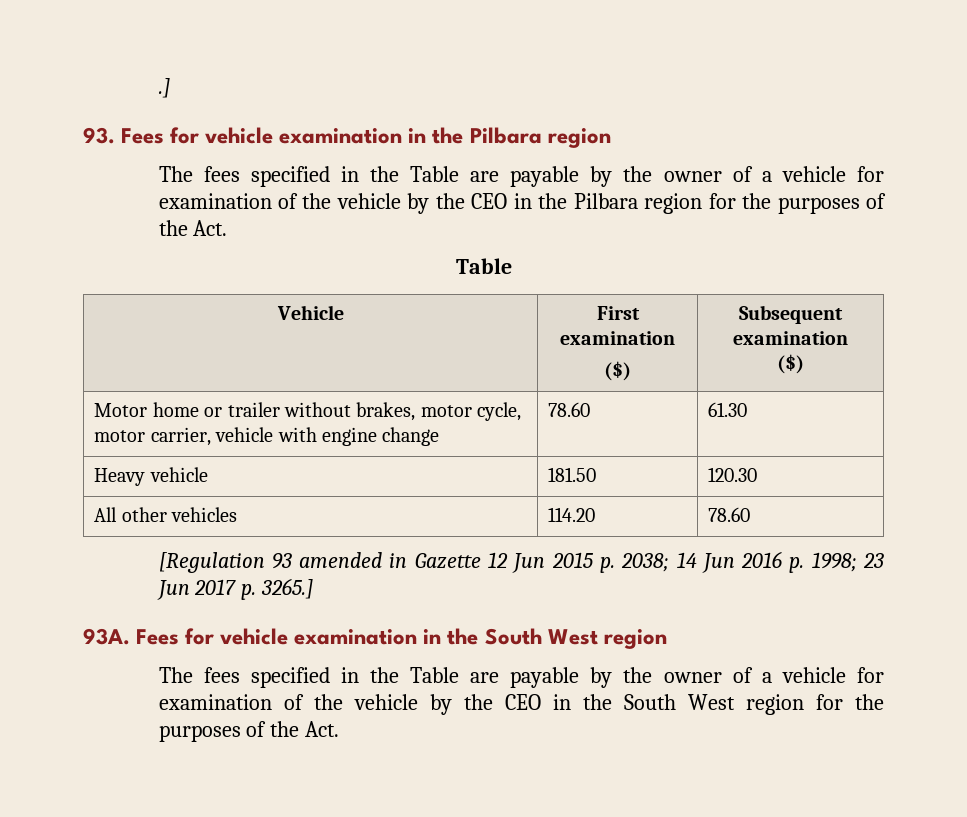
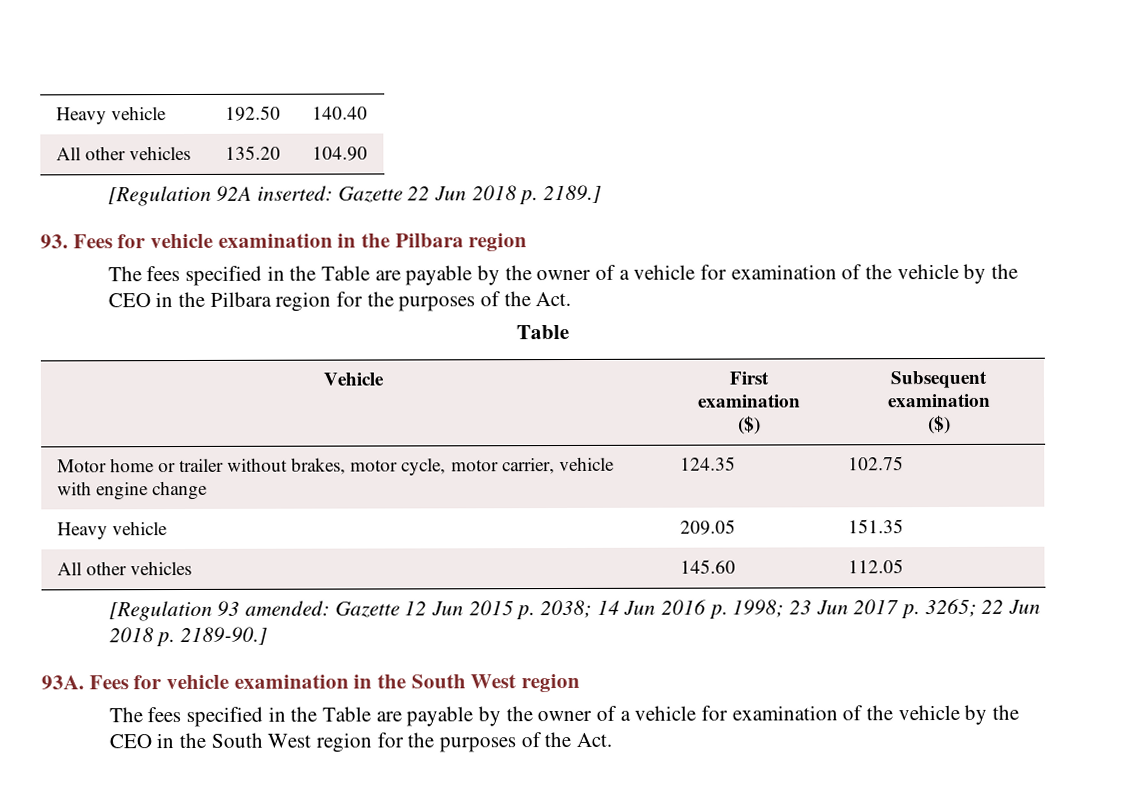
- .]
+ Heavy vehicle | 192.50 | 140.40
+ All other vehicles | 135.20 | 104.90
+ [Regulation 92A inserted: Gazette 22 Jun 2018 p. 2189.]
- Motor home or trailer without brakes, motor cycle, motor carrier, vehicle with engine change | 78.60 | 61.30
- Heavy vehicle | 181.50 | 120.30
- All other vehicles | 114.20 | 78.60
+ Motor home or trailer without brakes, motor cycle, motor carrier, vehicle with engine change | 124.35 | 102.75
+ Heavy vehicle | 209.05 | 151.35
+ All other vehicles | 145.60 | 112.05
- [Regulation 93 amended in Gazette 12 Jun 2015 p. 2038; 14 Jun 2016 p. 1998; 23 Jun 2017 p. 3265.]
+ [Regulation 93 amended: Gazette 12 Jun 2015 p. 2038; 14 Jun 2016 p. 1998; 23 Jun 2017 p. 3265; 22 Jun 2018 p. 2189-90.]

